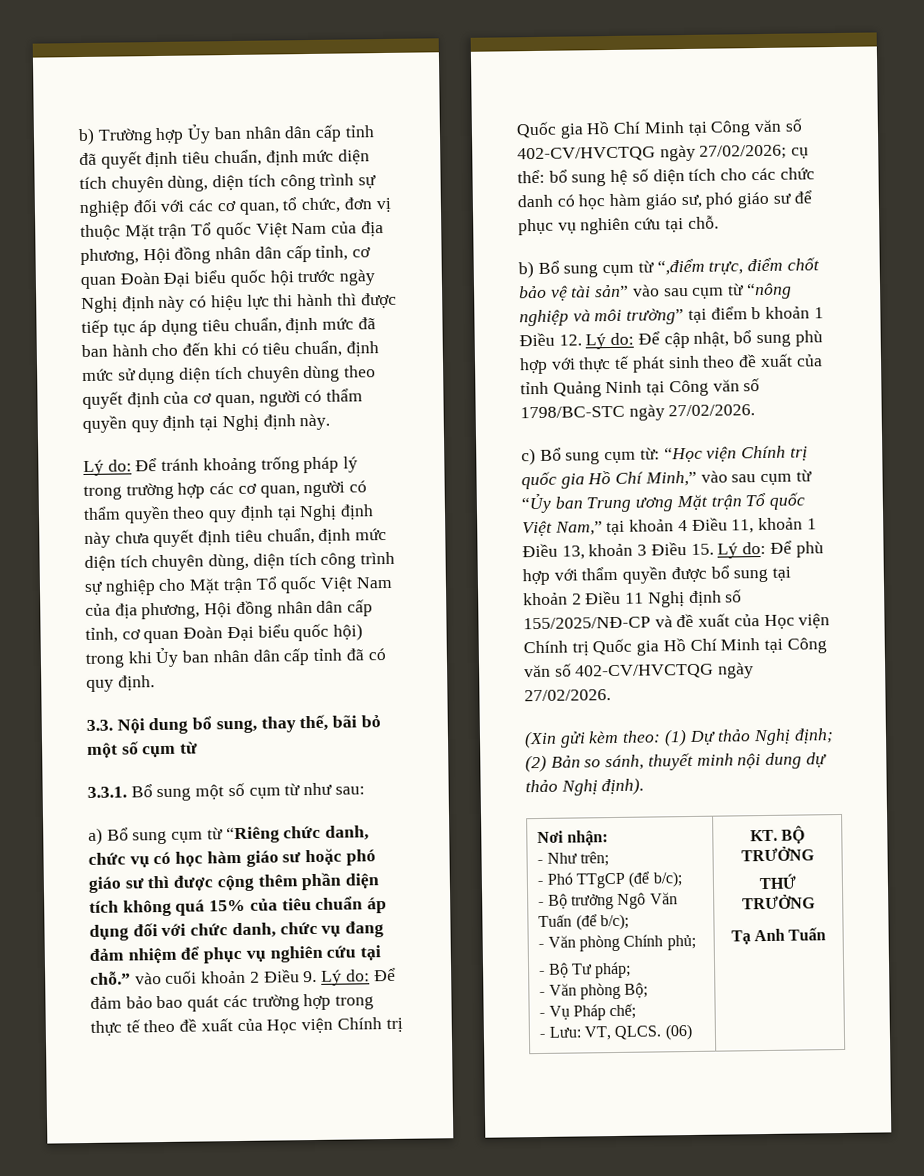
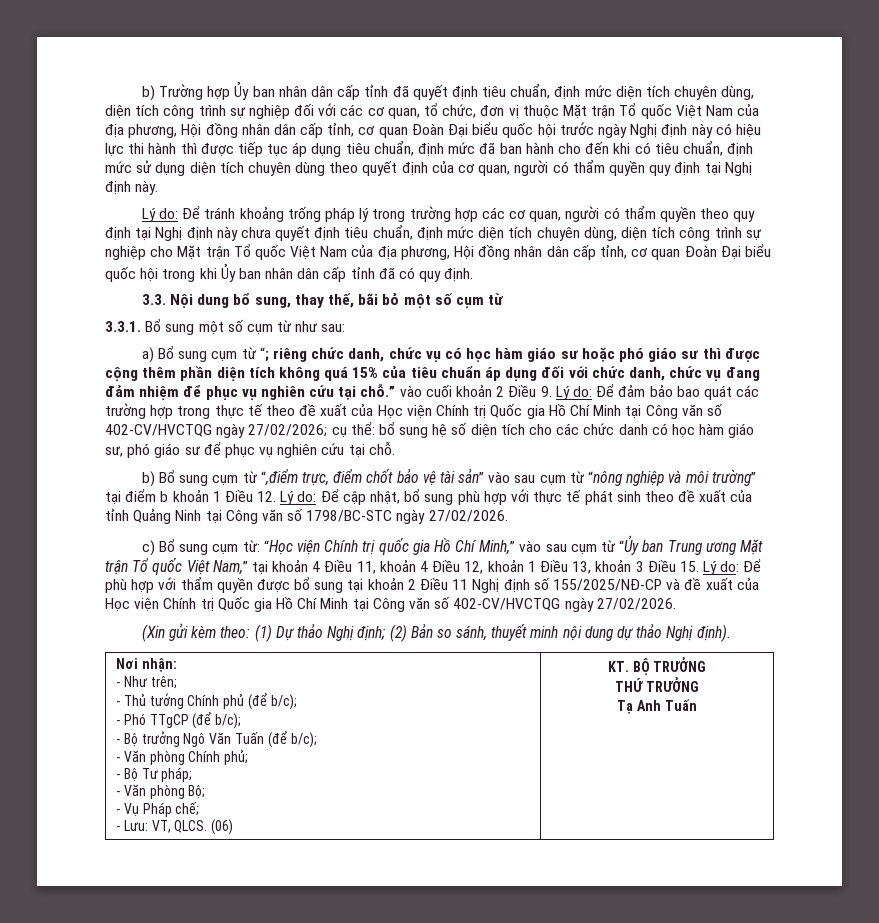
- Để tránh khoảng trống pháp lý trong trường hợp các cơ quan, người có thẩm quyền theo quy định tại Nghị định này chưa quyết định tiêu chuẩn, định mức diện tích chuyên dùng, diện tích công trình sự nghiệp cho Mặt trận Tổ quốc Việt Nam của địa phương, Hội đồng nhân dân cấp tỉnh, cơ quan Đoàn Đại biểu quốc hội) trong khi Ủy ban nhân dân cấp tỉnh đã có quy định.
+ Để tránh khoảng trống pháp lý trong trường hợp các cơ quan, người có thẩm quyền theo quy định tại Nghị định này chưa quyết định tiêu chuẩn, định mức diện tích chuyên dùng, diện tích công trình sự nghiệp cho Mặt trận Tổ quốc Việt Nam của địa phương, Hội đồng nhân dân cấp tỉnh, cơ quan Đoàn Đại biểu quốc hội trong khi Ủy ban nhân dân cấp tỉnh đã có quy định.
- a) Bổ sung cụm từ “Riêng chức danh, chức vụ có học hàm giáo sư hoặc phó giáo sư thì được cộng thêm phần diện tích không quá 15% của tiêu chuẩn áp dụng đối với chức danh, chức vụ đang đảm nhiệm để phục vụ nghiên cứu tại chỗ.” vào cuối khoản 2 Điều 9. Lý do:
+ a) Bổ sung cụm từ “; riêng chức danh, chức vụ có học hàm giáo sư hoặc phó giáo sư thì được cộng thêm phần diện tích không quá 15% của tiêu chuẩn áp dụng đối với chức danh, chức vụ đang đảm nhiệm để phục vụ nghiên cứu tại chỗ.” vào cuối khoản 2 Điều 9. Lý do:
- “Học viện Chính trị quốc gia Hồ Chí Minh,” vào sau cụm từ “Ủy ban Trung ương Mặt trận Tổ quốc Việt Nam,” tại khoản 4 Điều 11, khoản 1 Điều 13, khoản 3 Điều 15. Lý do:
+ “Học viện Chính trị quốc gia Hồ Chí Minh,” vào sau cụm từ “Ủy ban Trung ương Mặt trận Tổ quốc Việt Nam,” tại khoản 4 Điều 11, khoản 4 Điều 12, khoản 1 Điều 13, khoản 3 Điều 15. Lý do:
+ - Thủ tướng Chính phủ (để b/c);

